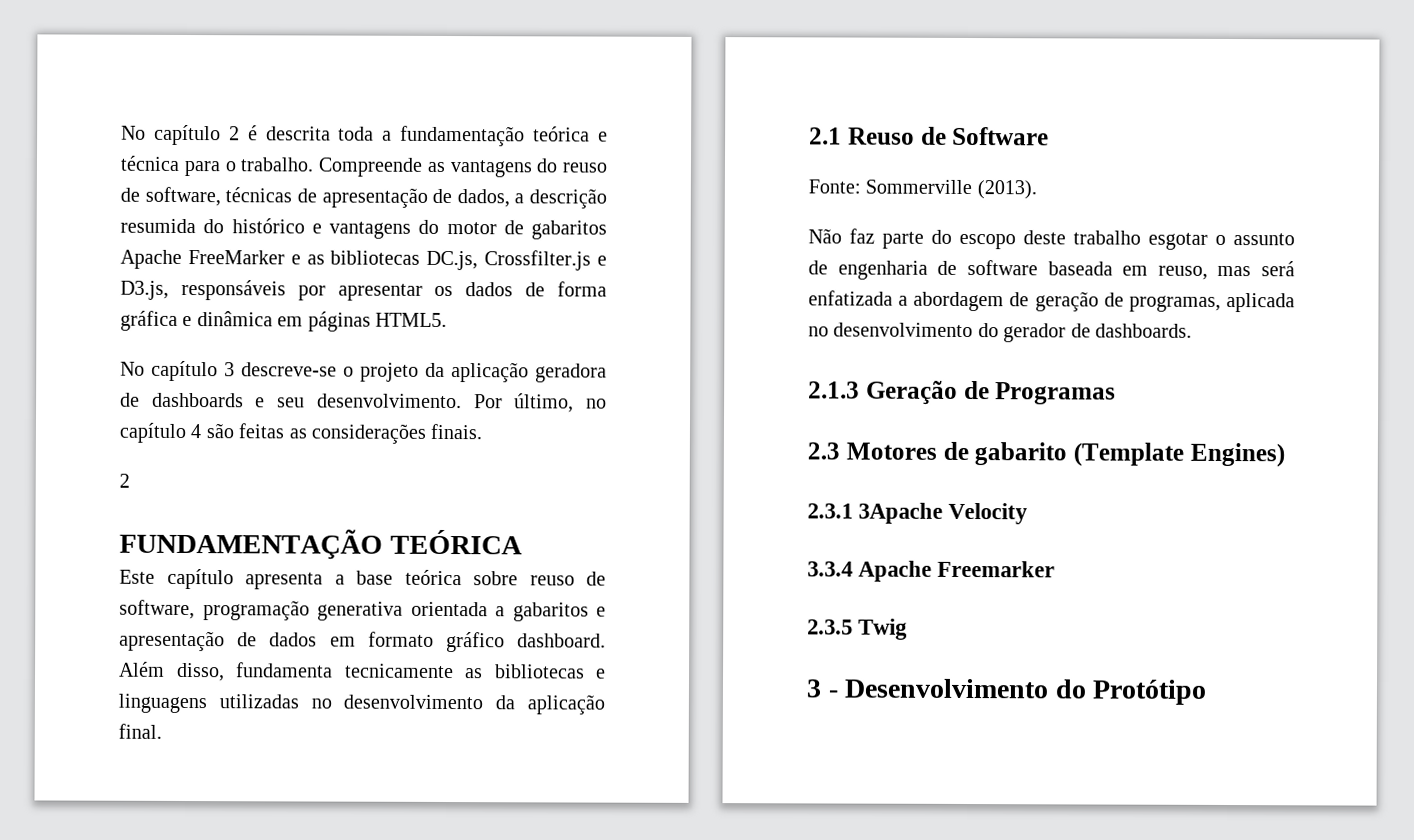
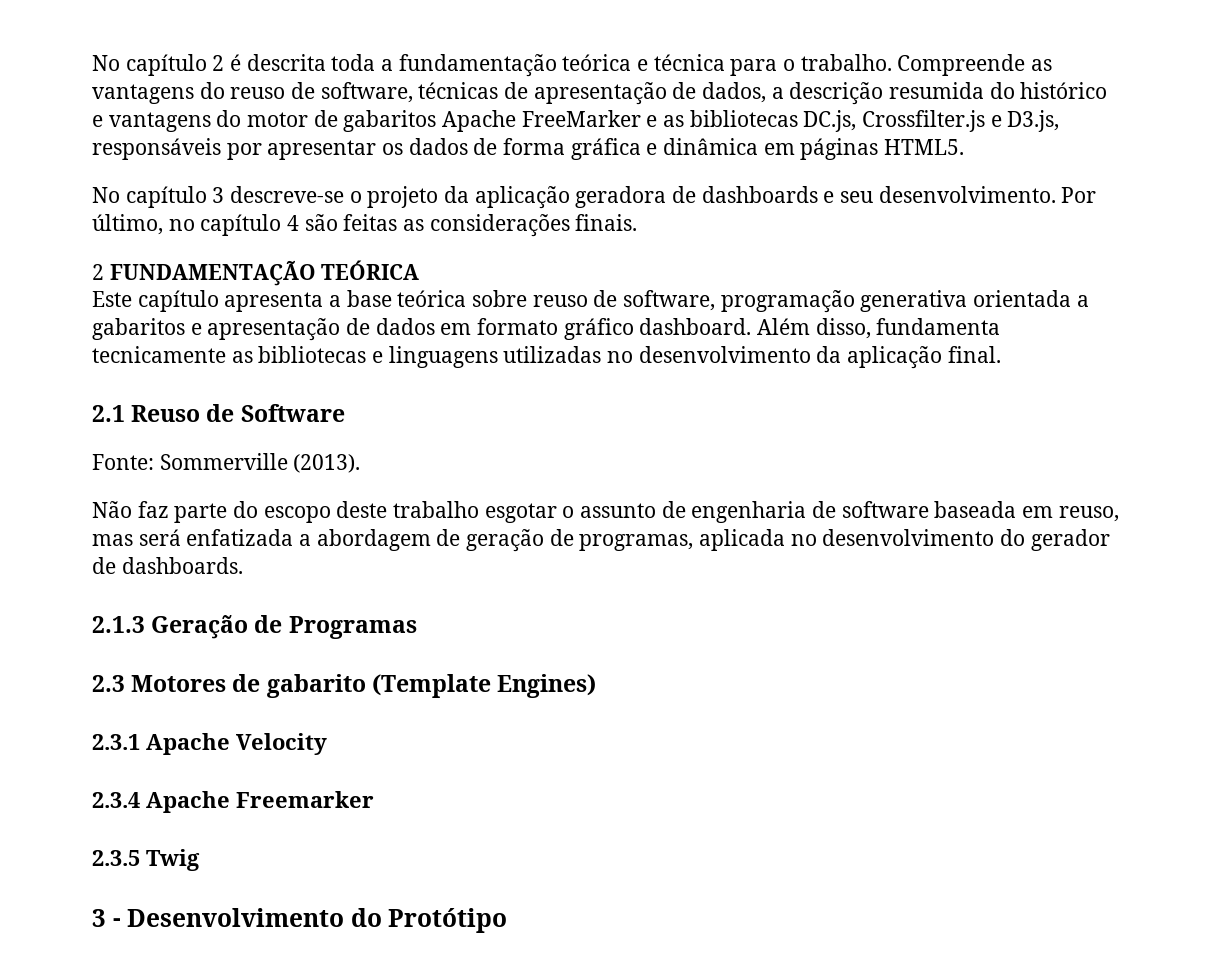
  Por último, no capítulo 4 são feitas as considerações finais.
- 2
- FUNDAMENTAÇÃO TEÓRICA
+ 2 FUNDAMENTAÇÃO TEÓRICA
- 2.3.1 3Apache Velocity
+ 2.3.1 Apache Velocity
- 3.3.4 Apache Freemarker
+ 2.3.4 Apache Freemarker

